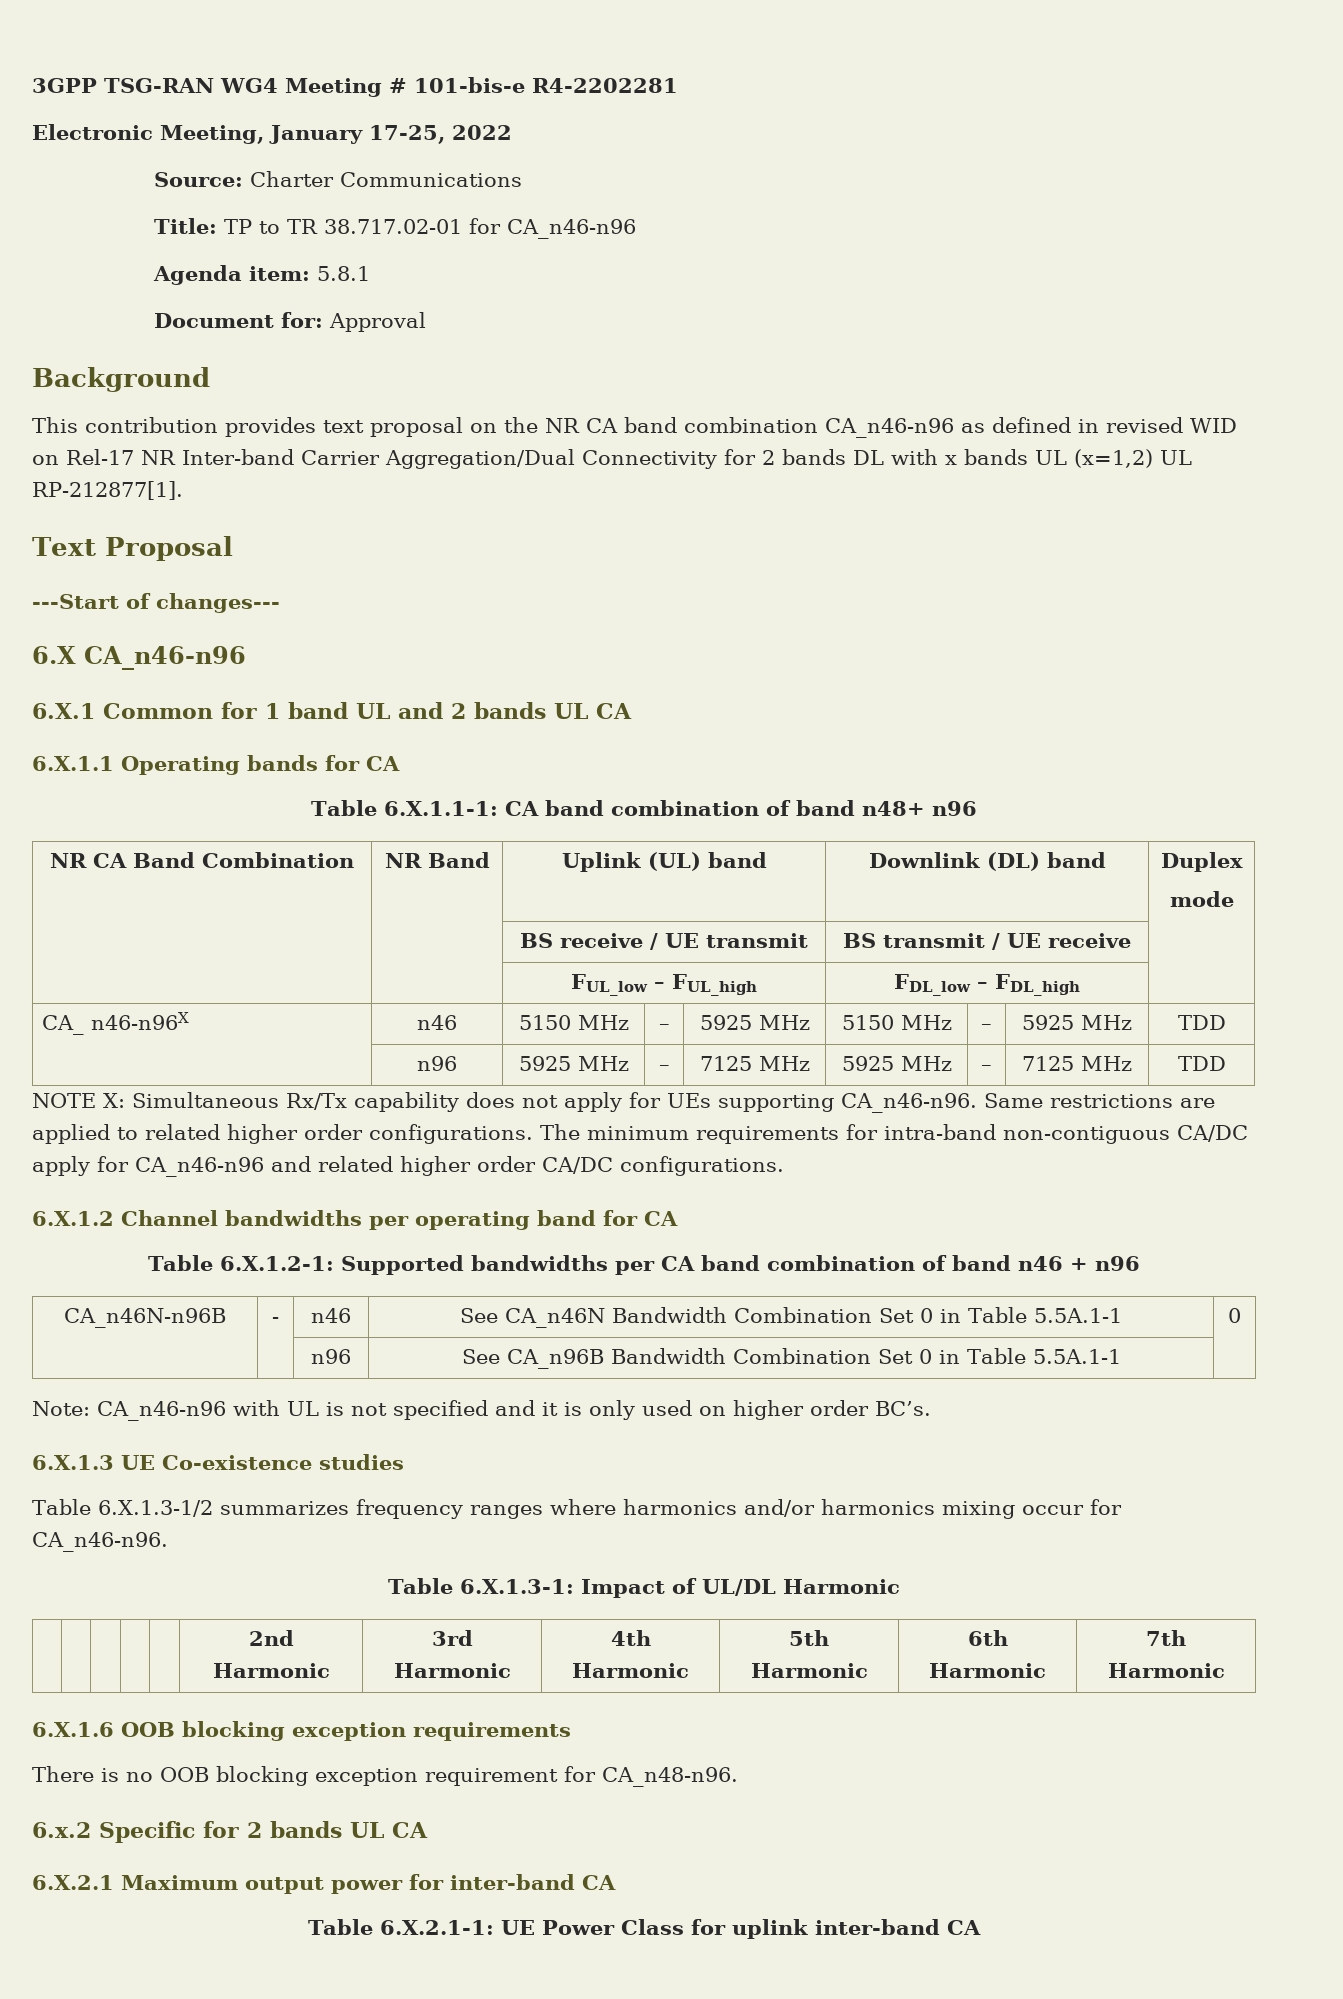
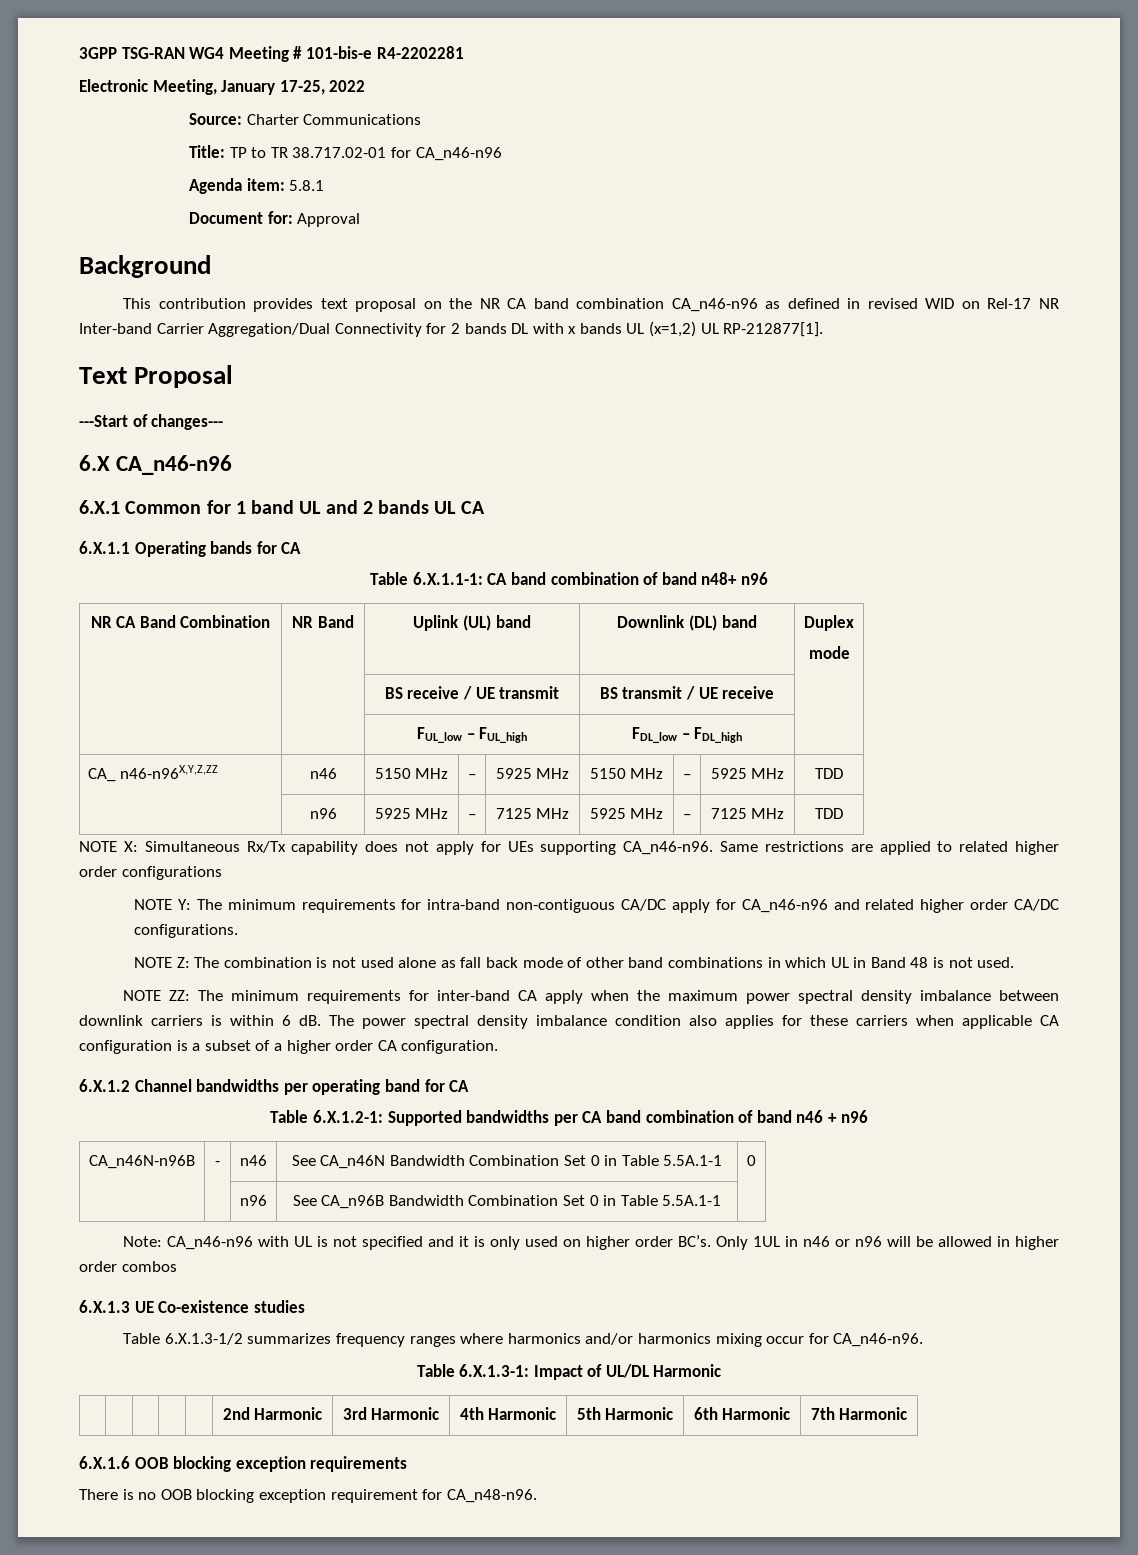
- CA_ n46-n96X | n46 | 5150 MHz | – | 5925 MHz | 5150 MHz | – | 5925 MHz | TDD
+ CA_ n46-n96X,Y,Z,ZZ | n46 | 5150 MHz | – | 5925 MHz | 5150 MHz | – | 5925 MHz | TDD
- Same restrictions are applied to related higher order configurations. The minimum requirements for intra-band non-contiguous CA/DC apply for CA_n46-n96 and related higher order CA/DC configurations.
+ Same restrictions are applied to related higher order configurations
+ NOTE Y: The minimum requirements for intra-band non-contiguous CA/DC apply for CA_n46-n96 and related higher order CA/DC configurations.
+ NOTE Z: The combination is not used alone as fall back mode of other band combinations in which UL in Band 48 is not used.
+ NOTE ZZ: The minimum requirements for inter-band CA apply when the maximum power spectral density imbalance between downlink carriers is within 6 dB. The power spectral density imbalance condition also applies for these carriers when applicable CA configuration is a subset of a higher order CA configuration.
+ Only 1UL in n46 or n96 will be allowed in higher order combos
- 6.x.2 Specific for 2 bands UL CA
- 6.X.2.1 Maximum output power for inter-band CA
- Table 6.X.2.1-1: UE Power Class for uplink inter-band CA

